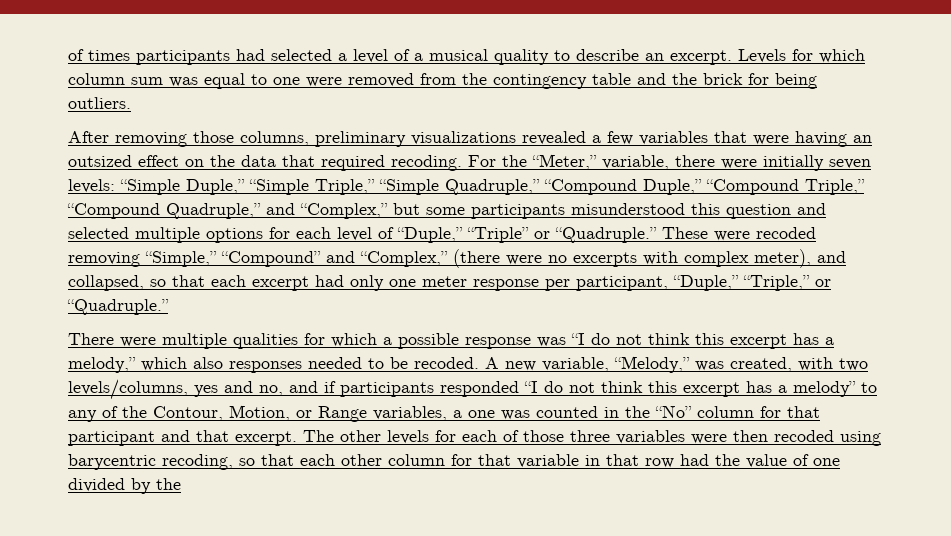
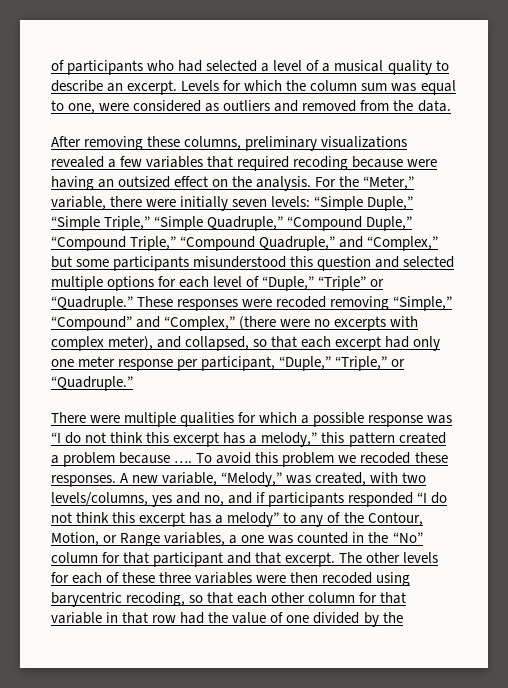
- of times participants had selected a level of a musical quality to describe an excerpt.
+ of participants who had selected a level of a musical quality to describe an excerpt.
- Levels for which column sum was equal to one were removed from the contingency table and the brick for being outliers.
+ Levels for which the column sum was equal to one, were considered as outliers and removed from the data.
- After removing those columns, preliminary visualizations revealed a few variables that were having an outsized effect on the data that required recoding.
+ After removing these columns, preliminary visualizations revealed a few variables that required recoding because were having an outsized effect on the analysis.
- These were recoded removing “Simple,” “Compound” and “Complex,” (there were no excerpts with complex meter), and collapsed, so that each excerpt had only one meter response per participant, “Duple,” “Triple,” or “Quadruple.”
+ These responses were recoded removing “Simple,” “Compound” and “Complex,” (there were no excerpts with complex meter), and collapsed, so that each excerpt had only one meter response per participant, “Duple,” “Triple,” or “Quadruple.”
- There were multiple qualities for which a possible response was “I do not think this excerpt has a melody,” which also responses needed to be recoded.
+ There were multiple qualities for which a possible response was “I do not think this excerpt has a melody,” this pattern created a problem because …. To avoid this problem we recoded these responses.
- The other levels for each of those three variables were then recoded using barycentric recoding, so that each other column for that variable in that row had the value of one divided by the
+ The other levels for each of these three variables were then recoded using barycentric recoding, so that each other column for that variable in that row had the value of one divided by the

